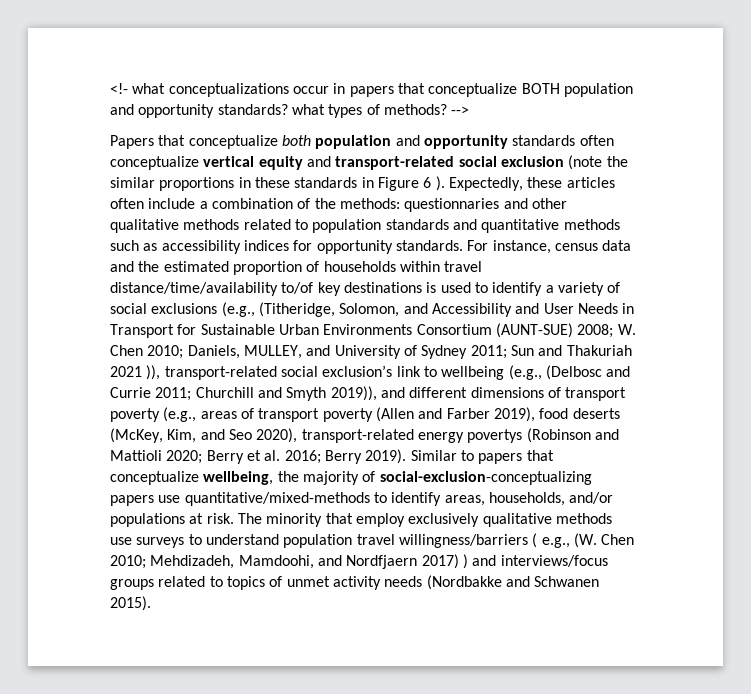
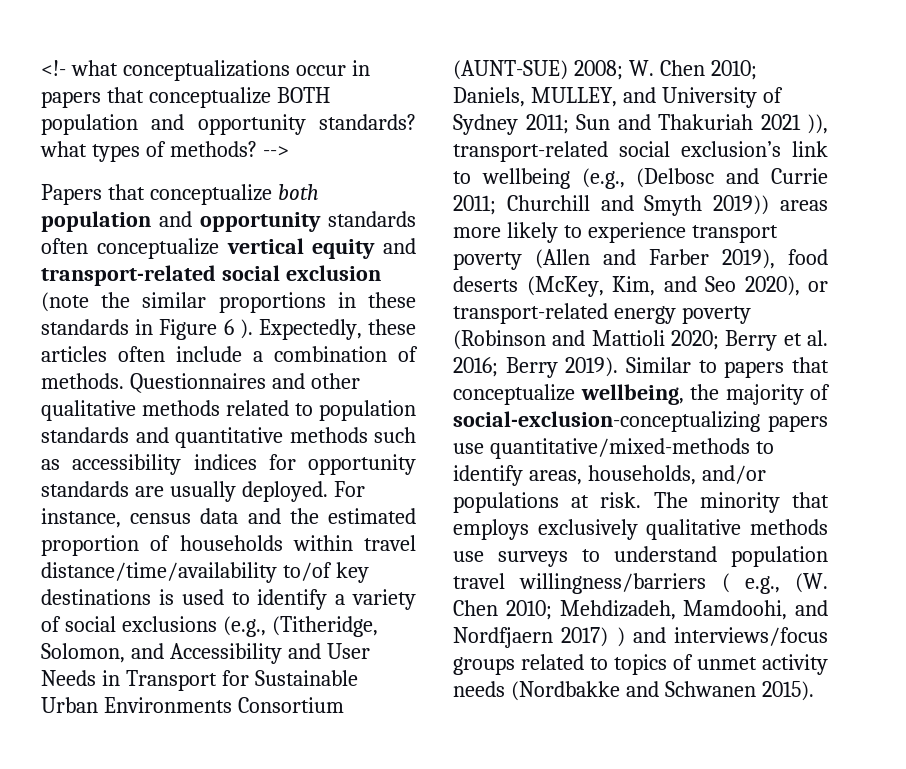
- Expectedly, these articles often include a combination of the methods: questionnaries and other qualitative methods related to population standards and quantitative methods such as accessibility indices for opportunity standards.
+ Expectedly, these articles often include a combination of methods. Questionnaires and other qualitative methods related to population standards and quantitative methods such as accessibility indices for opportunity standards are usually deployed.
- Churchill and Smyth 2019)), and different dimensions of transport poverty (e.g., areas of transport poverty (Allen and Farber 2019), food deserts (McKey, Kim, and Seo 2020), transport-related energy povertys (Robinson and Mattioli 2020;
+ Churchill and Smyth 2019)) areas more likely to experience transport poverty (Allen and Farber 2019), food deserts (McKey, Kim, and Seo 2020), or transport-related energy poverty (Robinson and Mattioli 2020;
- The minority that employ exclusively qualitative methods use surveys to understand population travel willingness/barriers ( e.g., (W. Chen 2010; Mehdizadeh, Mamdoohi, and Nordfjaern 2017) ) and interviews/focus groups related to topics of unmet activity needs (Nordbakke and Schwanen 2015).
+ The minority that employs exclusively qualitative methods use surveys to understand population travel willingness/barriers ( e.g., (W. Chen 2010; Mehdizadeh, Mamdoohi, and Nordfjaern 2017) ) and interviews/focus groups related to topics of unmet activity needs (Nordbakke and Schwanen 2015).

